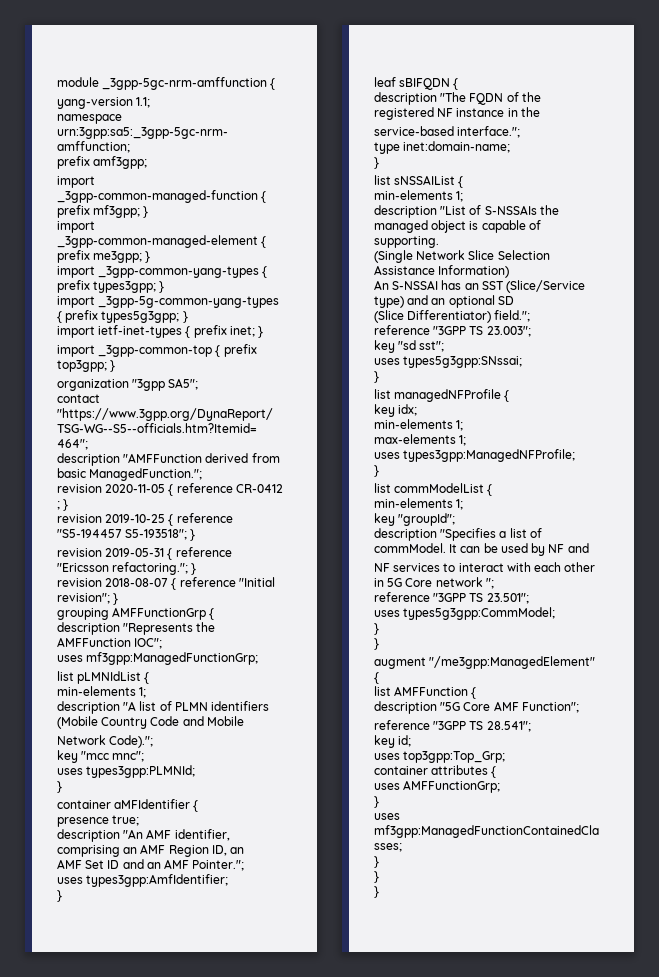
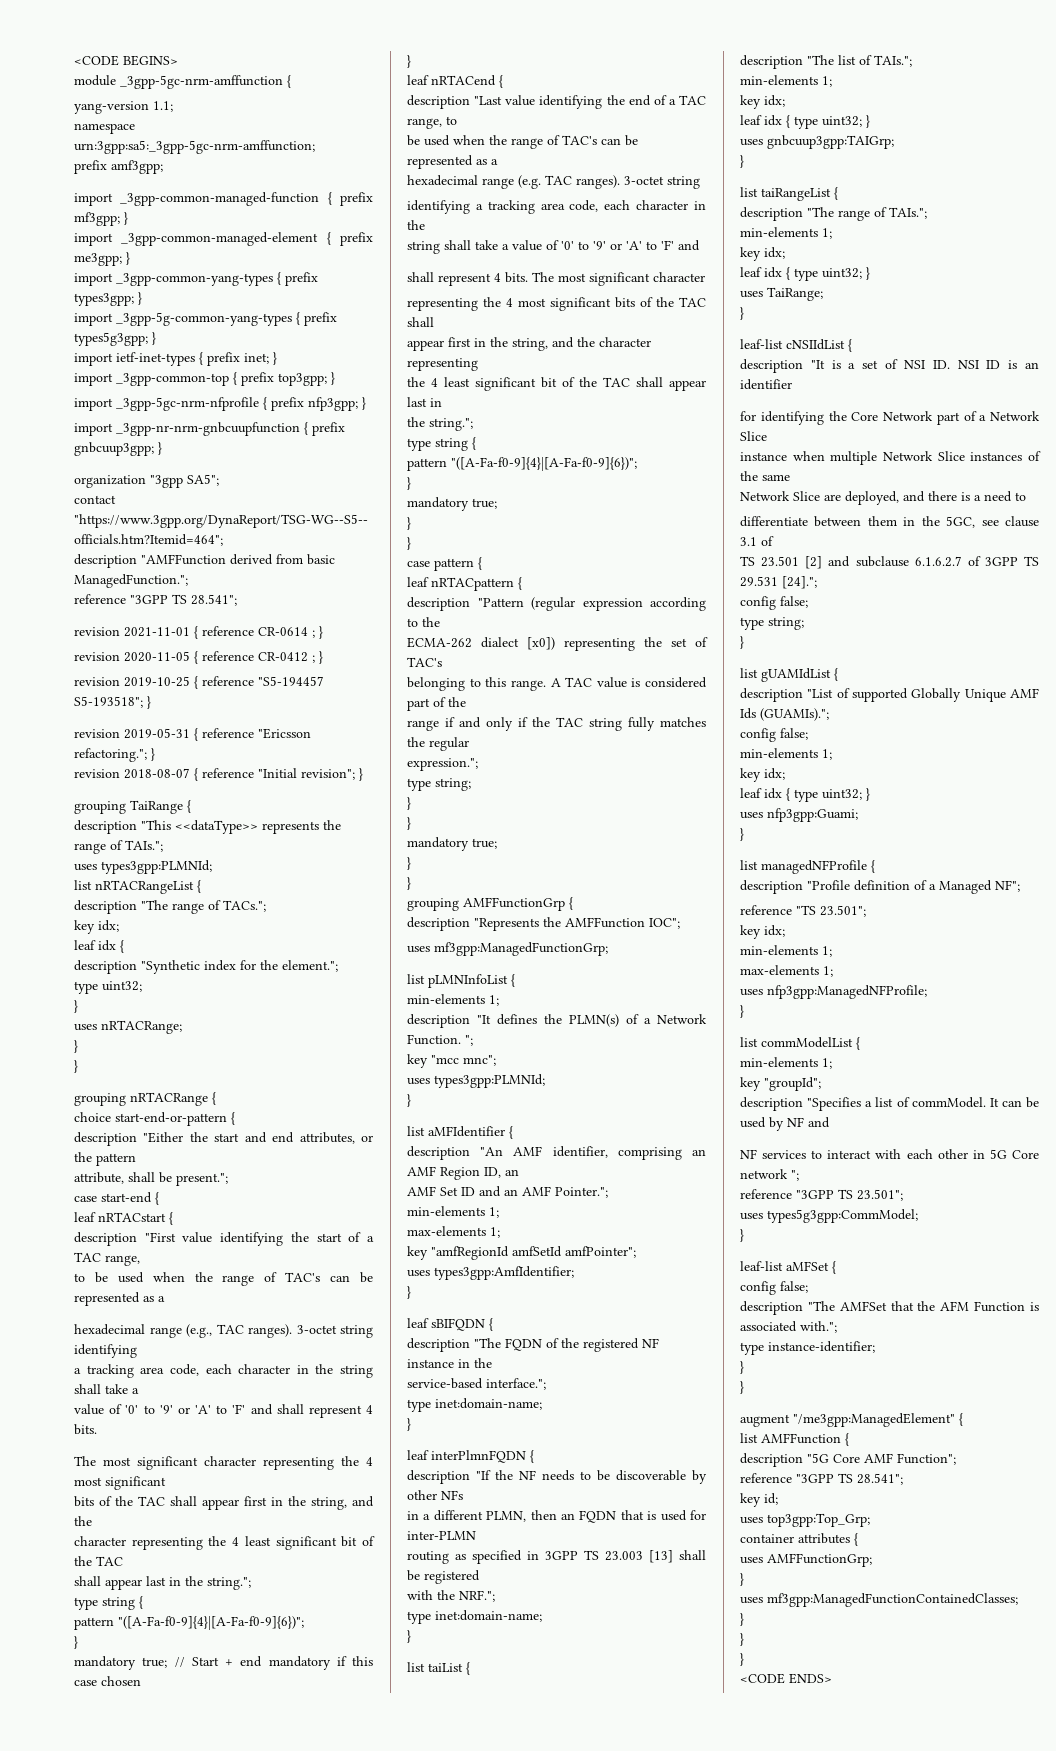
+ <CODE BEGINS>
+ import _3gpp-5gc-nrm-nfprofile { prefix nfp3gpp; }
+ import _3gpp-nr-nrm-gnbcuupfunction { prefix gnbcuup3gpp; }
  description "AMFFunction derived from basic ManagedFunction.";
+ reference "3GPP TS 28.541";
+ revision 2021-11-01 { reference CR-0614 ; }
+ grouping TaiRange {
+ description "This <<dataType>> represents the range of TAIs.";
+ uses types3gpp:PLMNId;
+ list nRTACRangeList {
+ description "The range of TACs.";
+ key idx;
+ leaf idx {
+ description "Synthetic index for the element.";
+ type uint32;
+ }
+ uses nRTACRange;
+ }
+ }
+ grouping nRTACRange {
+ choice start-end-or-pattern {
+ description "Either the start and end attributes, or the pattern
+ attribute, shall be present.";
+ case start-end {
+ leaf nRTACstart {
+ description "First value identifying the start of a TAC range,
+ to be used when the range of TAC's can be represented as a
+ hexadecimal range (e.g., TAC ranges). 3-octet string identifying
+ a tracking area code, each character in the string shall take a
+ value of '0' to '9' or 'A' to 'F' and shall represent 4 bits.
+ The most significant character representing the 4 most significant
+ bits of the TAC shall appear first in the string, and the
+ character representing the 4 least significant bit of the TAC
+ shall appear last in the string.";
+ type string {
+ pattern "([A-Fa-f0-9]{4}|[A-Fa-f0-9]{6})";
+ }
+ mandatory true; // Start + end mandatory if this case chosen
+ }
+ leaf nRTACend {
+ description "Last value identifying the end of a TAC range, to
+ be used when the range of TAC's can be represented as a
+ hexadecimal range (e.g. TAC ranges). 3-octet string
+ identifying a tracking area code, each character in the
+ string shall take a value of '0' to '9' or 'A' to 'F' and
+ shall represent 4 bits. The most significant character
+ representing the 4 most significant bits of the TAC shall
+ appear first in the string, and the character representing
+ the 4 least significant bit of the TAC shall appear last in
+ the string.";
+ type string {
+ pattern "([A-Fa-f0-9]{4}|[A-Fa-f0-9]{6})";
+ }
+ mandatory true;
+ }
+ }
+ case pattern {
+ leaf nRTACpattern {
+ description "Pattern (regular expression according to the
+ ECMA-262 dialect [x0]) representing the set of TAC's
+ belonging to this range. A TAC value is considered part of the
+ range if and only if the TAC string fully matches the regular
+ expression.";
+ type string;
+ }
+ }
+ mandatory true;
+ }
+ }
- list pLMNIdList {
+ list pLMNInfoList {
  min-elements 1;
- description "A list of PLMN identifiers (Mobile Country Code and Mobile
- Network Code).";
+ description "It defines the PLMN(s) of a Network Function. ";
- container aMFIdentifier {
+ list aMFIdentifier {
- presence true;
  AMF Set ID and an AMF Pointer.";
+ min-elements 1;
+ max-elements 1;
+ key "amfRegionId amfSetId amfPointer";
- list sNSSAIList {
+ leaf interPlmnFQDN {
+ description "If the NF needs to be discoverable by other NFs
+ in a different PLMN, then an FQDN that is used for inter-PLMN
+ routing as specified in 3GPP TS 23.003 [13] shall be registered
+ with the NRF.";
+ type inet:domain-name;
+ }
+ list taiList {
+ description "The list of TAIs.";
  min-elements 1;
- description "List of S-NSSAIs the managed object is capable of supporting.
- (Single Network Slice Selection Assistance Information)
- An S-NSSAI has an SST (Slice/Service type) and an optional SD
- (Slice Differentiator) field.";
- reference "3GPP TS 23.003";
- key "sd sst";
- uses types5g3gpp:SNssai;
+ key idx;
+ leaf idx { type uint32; }
+ uses gnbcuup3gpp:TAIGrp;
+ }
+ list taiRangeList {
+ description "The range of TAIs.";
+ min-elements 1;
+ key idx;
+ leaf idx { type uint32; }
+ uses TaiRange;
+ }
+ leaf-list cNSIIdList {
+ description "It is a set of NSI ID. NSI ID is an identifier
+ for identifying the Core Network part of a Network Slice
+ instance when multiple Network Slice instances of the same
+ Network Slice are deployed, and there is a need to
+ differentiate between them in the 5GC, see clause 3.1 of
+ TS 23.501 [2] and subclause 6.1.6.2.7 of 3GPP TS 29.531 [24].";
+ config false;
+ type string;
+ }
+ list gUAMIdList {
+ description "List of supported Globally Unique AMF Ids (GUAMIs).";
+ config false;
+ min-elements 1;
+ key idx;
+ leaf idx { type uint32; }
+ uses nfp3gpp:Guami;
+ description "Profile definition of a Managed NF";
+ reference "TS 23.501";
- uses types3gpp:ManagedNFProfile;
+ uses nfp3gpp:ManagedNFProfile;
+ leaf-list aMFSet {
+ config false;
+ description "The AMFSet that the AFM Function is associated with.";
+ type instance-identifier;
+ }
+ <CODE ENDS>

